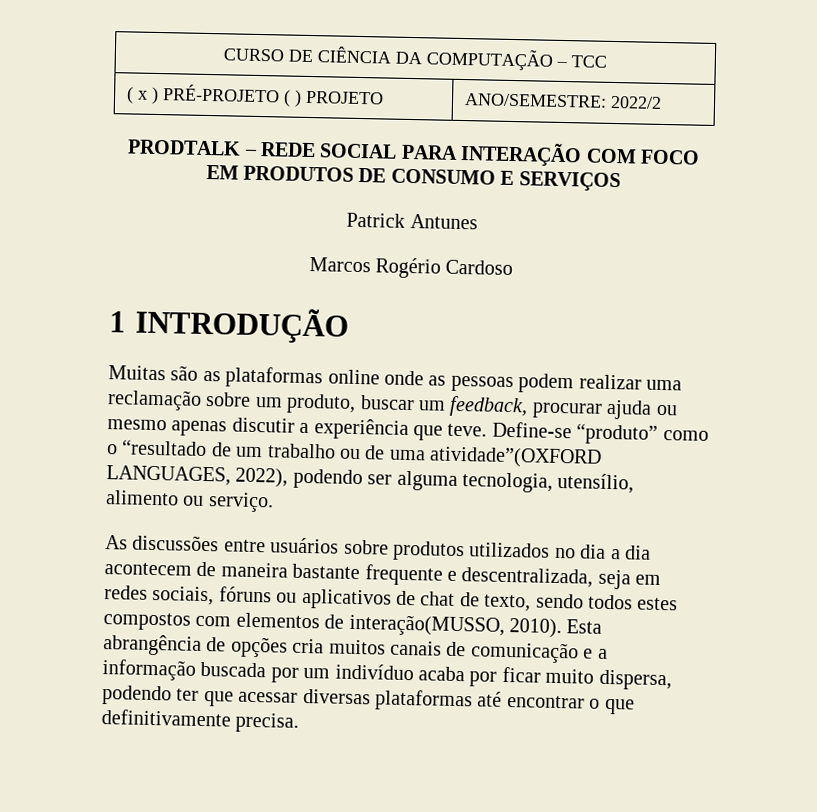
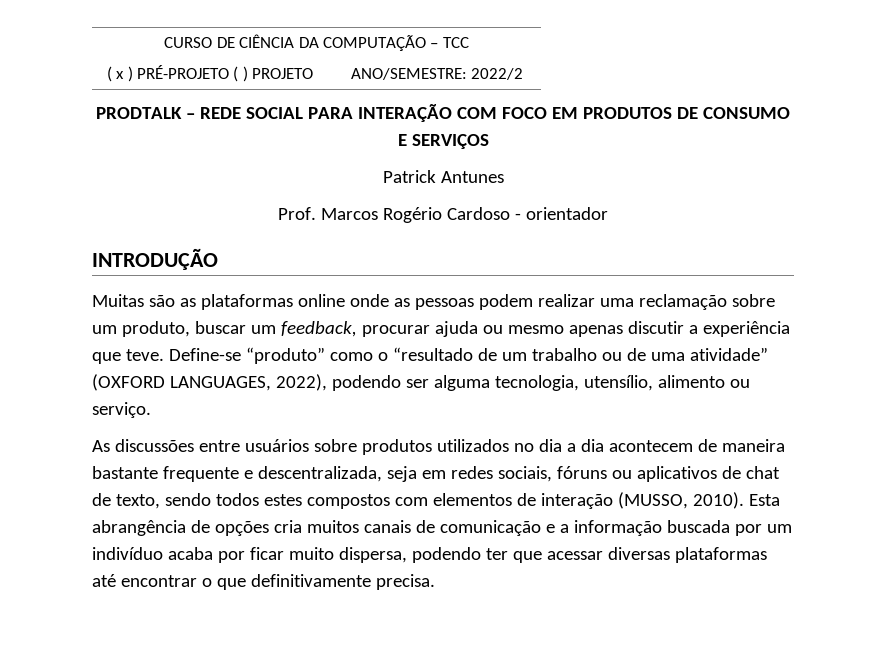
- Marcos Rogério Cardoso
- 1 INTRODUÇÃO
+ Prof. Marcos Rogério Cardoso - orientador
+ INTRODUÇÃO
- Define-se “produto” como o “resultado de um trabalho ou de uma atividade”(OXFORD LANGUAGES, 2022), podendo ser alguma tecnologia, utensílio, alimento ou serviço.
+ Define-se “produto” como o “resultado de um trabalho ou de uma atividade” (OXFORD LANGUAGES, 2022), podendo ser alguma tecnologia, utensílio, alimento ou serviço.
- As discussões entre usuários sobre produtos utilizados no dia a dia acontecem de maneira bastante frequente e descentralizada, seja em redes sociais, fóruns ou aplicativos de chat de texto, sendo todos estes compostos com elementos de interação(MUSSO, 2010).
+ As discussões entre usuários sobre produtos utilizados no dia a dia acontecem de maneira bastante frequente e descentralizada, seja em redes sociais, fóruns ou aplicativos de chat de texto, sendo todos estes compostos com elementos de interação (MUSSO, 2010).

